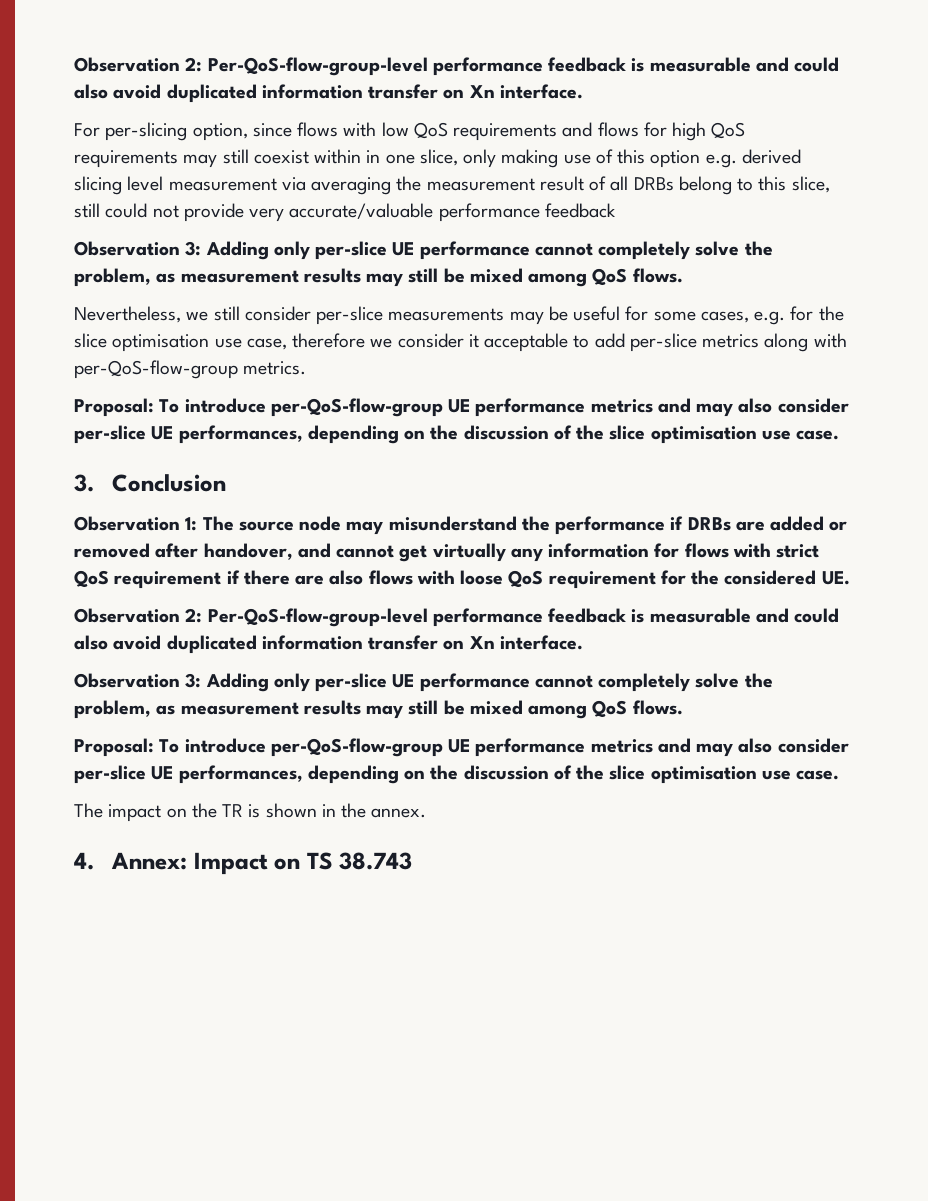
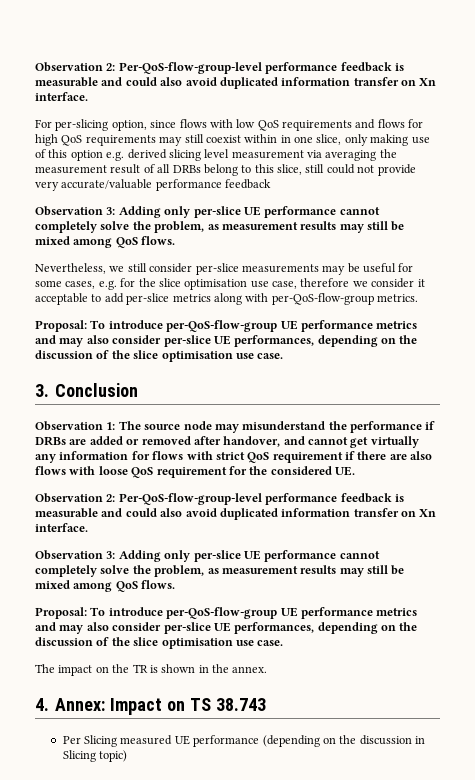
+ Per Slicing measured UE performance (depending on the discussion in Slicing topic)

